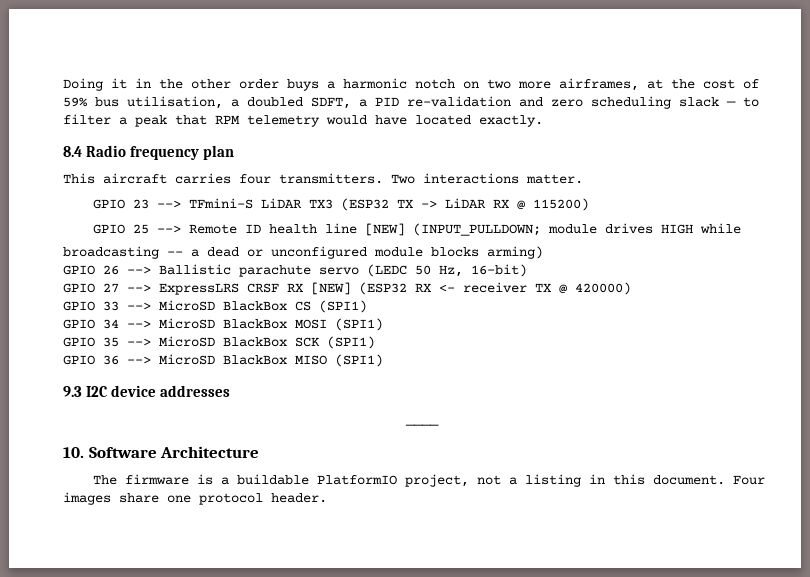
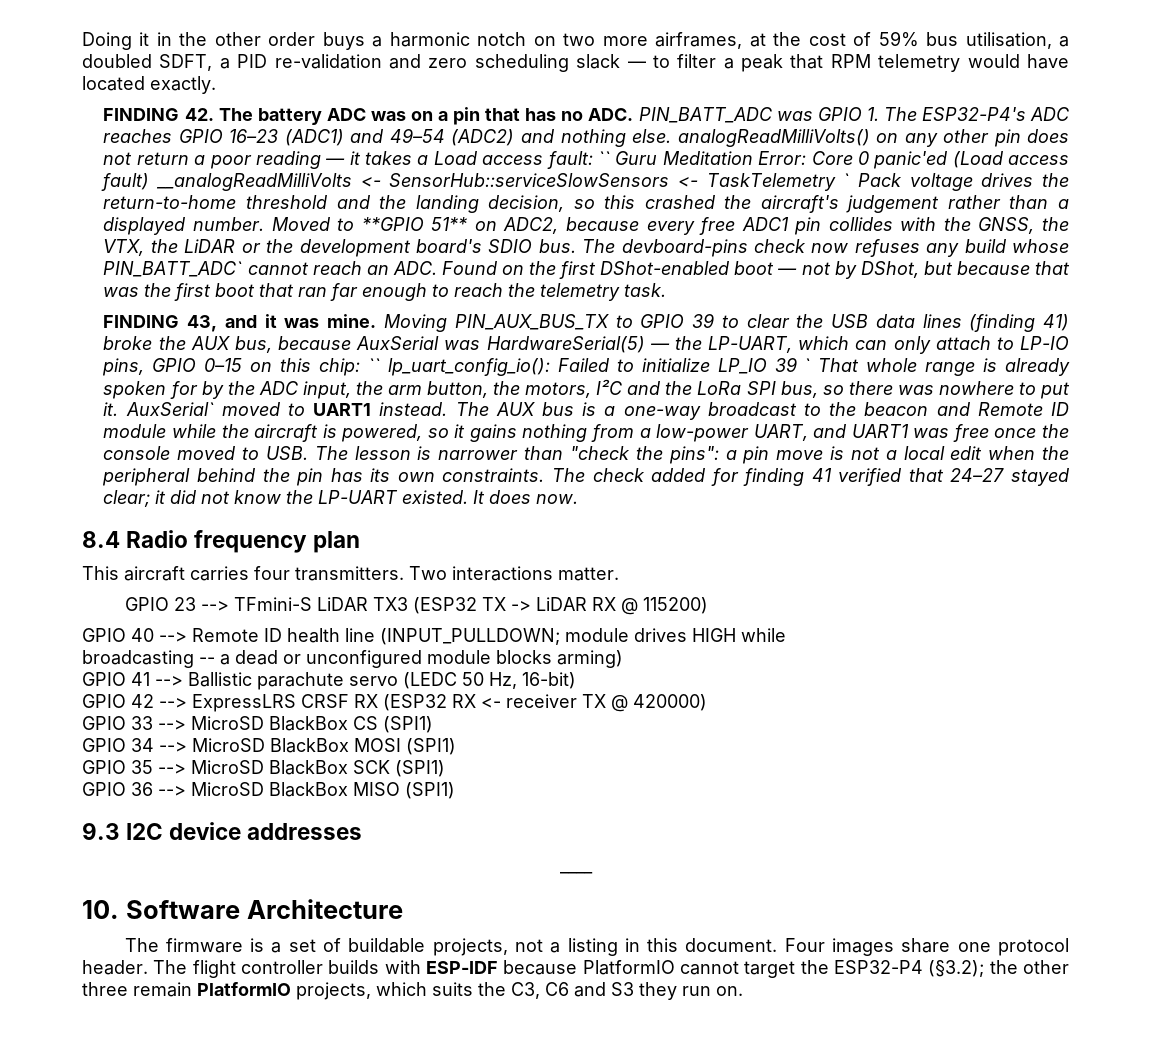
+ FINDING 42. The battery ADC was on a pin that has no ADC. PIN_BATT_ADC was GPIO 1. The ESP32-P4's ADC reaches GPIO 16–23 (ADC1) and 49–54 (ADC2) and nothing else. analogReadMilliVolts() on any other pin does not return a poor reading — it takes a Load access fault: `` Guru Meditation Error: Core 0 panic'ed (Load access fault) __analogReadMilliVolts <- SensorHub::serviceSlowSensors <- TaskTelemetry ` Pack voltage drives the return-to-home threshold and the landing decision, so this crashed the aircraft's judgement rather than a displayed number. Moved to **GPIO 51** on ADC2, because every free ADC1 pin collides with the GNSS, the VTX, the LiDAR or the development board's SDIO bus. The devboard-pins check now refuses any build whose PIN_BATT_ADC` cannot reach an ADC. Found on the first DShot-enabled boot — not by DShot, but because that was the first boot that ran far enough to reach the telemetry task.
+ FINDING 43, and it was mine. Moving PIN_AUX_BUS_TX to GPIO 39 to clear the USB data lines (finding 41) broke the AUX bus, because AuxSerial was HardwareSerial(5) — the LP-UART, which can only attach to LP-IO pins, GPIO 0–15 on this chip: `` lp_uart_config_io(): Failed to initialize LP_IO 39 ` That whole range is already spoken for by the ADC input, the arm button, the motors, I²C and the LoRa SPI bus, so there was nowhere to put it. AuxSerial` moved to UART1 instead. The AUX bus is a one-way broadcast to the beacon and Remote ID module while the aircraft is powered, so it gains nothing from a low-power UART, and UART1 was free once the console moved to USB. The lesson is narrower than "check the pins": a pin move is not a local edit when the peripheral behind the pin has its own constraints. The check added for finding 41 verified that 24–27 stayed clear; it did not know the LP-UART existed. It does now.
- GPIO 25 --> Remote ID health line [NEW] (INPUT_PULLDOWN; module drives HIGH while
+ GPIO 40 --> Remote ID health line (INPUT_PULLDOWN; module drives HIGH while
- GPIO 26 --> Ballistic parachute servo (LEDC 50 Hz, 16-bit)
+ GPIO 41 --> Ballistic parachute servo (LEDC 50 Hz, 16-bit)
- GPIO 27 --> ExpressLRS CRSF RX [NEW] (ESP32 RX <- receiver TX @ 420000)
+ GPIO 42 --> ExpressLRS CRSF RX (ESP32 RX <- receiver TX @ 420000)
- The firmware is a buildable PlatformIO project, not a listing in this document.
+ The firmware is a set of buildable projects, not a listing in this document.
+ The flight controller builds with ESP-IDF because PlatformIO cannot target the ESP32-P4 (§3.2); the other three remain PlatformIO projects, which suits the C3, C6 and S3 they run on.

